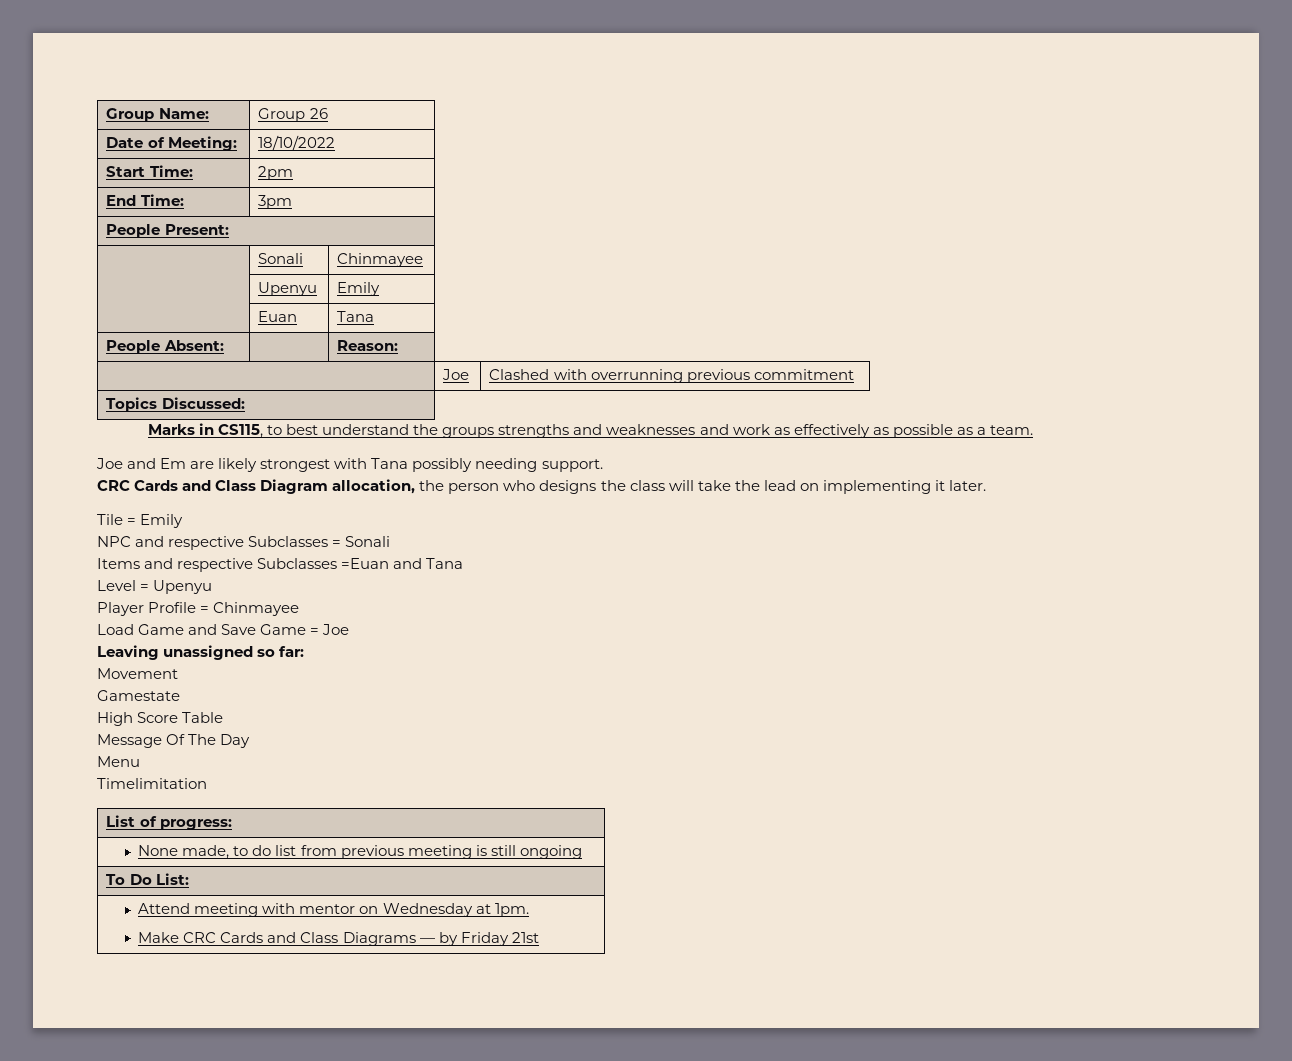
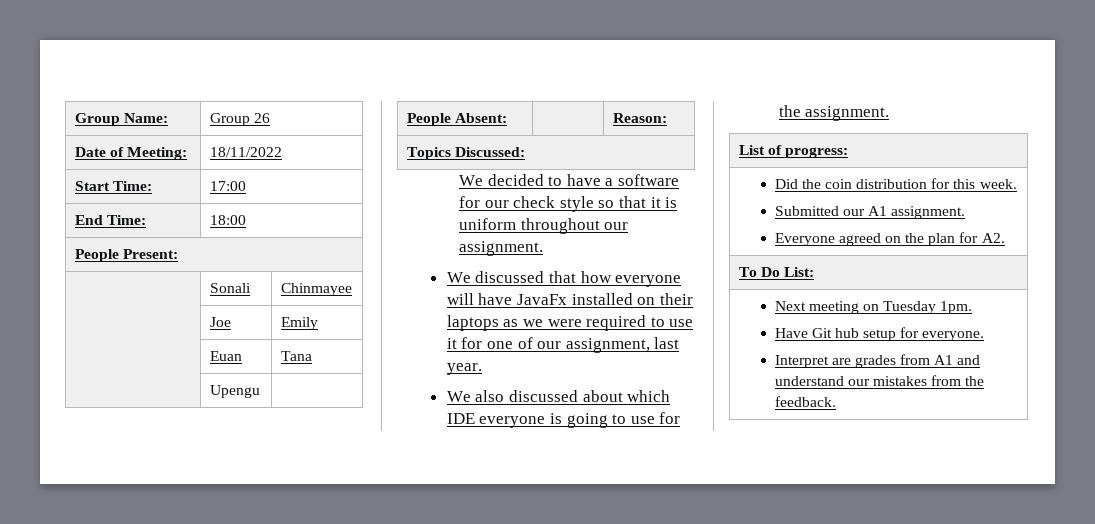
- Date of Meeting: | 18/10/2022
+ Date of Meeting: | 18/11/2022
- Start Time: | 2pm
+ Start Time: | 17:00
- End Time: | 3pm
+ End Time: | 18:00
- | Upenyu | Emily
+ | Joe | Emily
+ | Upengu |
- | Joe | Clashed with overrunning previous commitment
  Topics Discussed:
- Marks in CS115, to best understand the groups strengths and weaknesses and work as effectively as possible as a team.
- Joe and Em are likely strongest with Tana possibly needing support.
- CRC Cards and Class Diagram allocation, the person who designs the class will take the lead on implementing it later.
- Tile = Emily
- NPC and respective Subclasses = Sonali
- Items and respective Subclasses =Euan and Tana
- Level = Upenyu
- Player Profile = Chinmayee
- Load Game and Save Game = Joe
- Leaving unassigned so far:
- Movement
- Gamestate
- High Score Table
- Message Of The Day
- Menu
- Timelimitation
+ We decided to have a software for our check style so that it is uniform throughout our assignment.
+ We discussed that how everyone will have JavaFx installed on their laptops as we were required to use it for one of our assignment, last year.
+ We also discussed about which IDE everyone is going to use for the assignment.
  List of progress:
- None made, to do list from previous meeting is still ongoing
+ Did the coin distribution for this week.
+ Submitted our A1 assignment.
+ Everyone agreed on the plan for A2.
  To Do List:
- Attend meeting with mentor on Wednesday at 1pm.
- Make CRC Cards and Class Diagrams — by Friday 21st
+ Next meeting on Tuesday 1pm.
+ Have Git hub setup for everyone.
+ Interpret are grades from A1 and understand our mistakes from the feedback.

